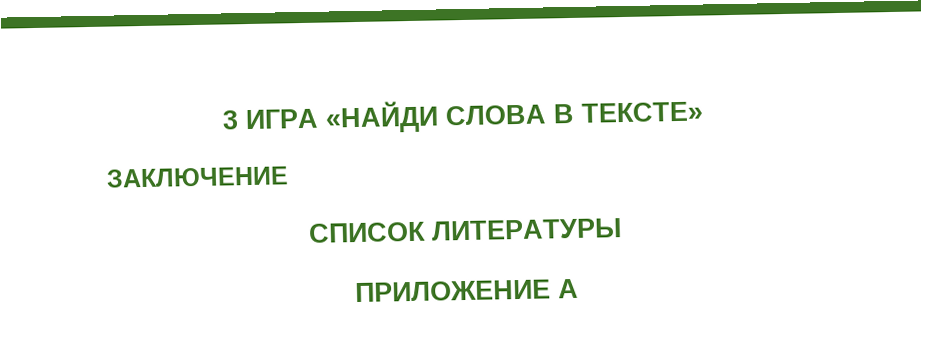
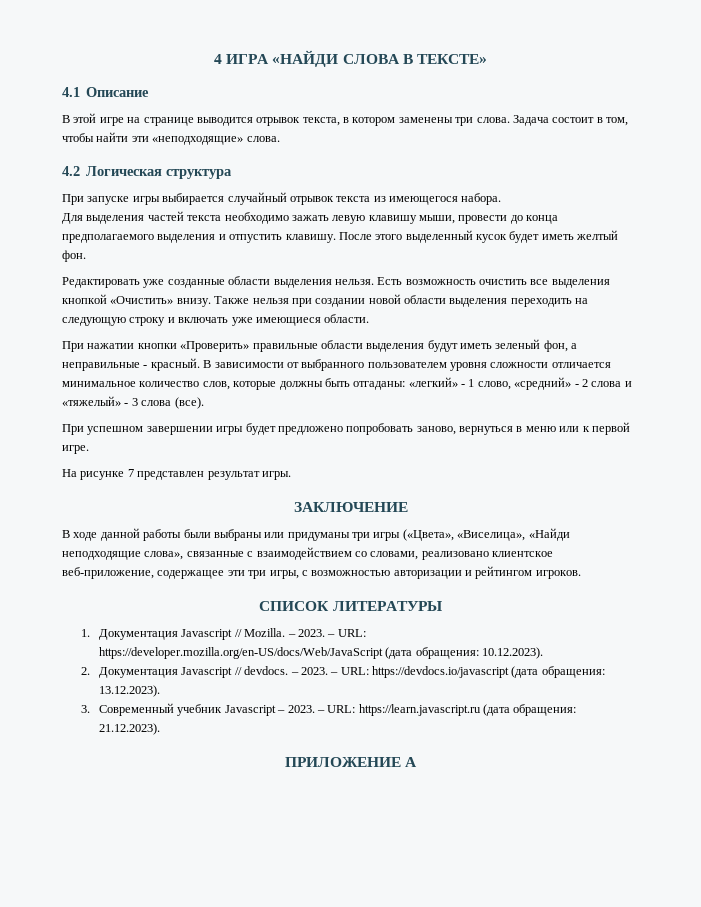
- 3 ИГРА «НАЙДИ СЛОВА В ТЕКСТЕ»
+ 4 ИГРА «НАЙДИ СЛОВА В ТЕКСТЕ»
+ 4.1 Описание
+ В этой игре на странице выводится отрывок текста, в котором заменены три слова. Задача состоит в том, чтобы найти эти «неподходящие» слова.
+ 4.2 Логическая структура
+ При запуске игры выбирается случайный отрывок текста из имеющегося набора.
+ Для выделения частей текста необходимо зажать левую клавишу мыши, провести до конца предполагаемого выделения и отпустить клавишу. После этого выделенный кусок будет иметь желтый фон.
+ Редактировать уже созданные области выделения нельзя. Есть возможность очистить все выделения кнопкой «Очистить» внизу. Также нельзя при создании новой области выделения переходить на следующую строку и включать уже имеющиеся области.
+ При нажатии кнопки «Проверить» правильные области выделения будут иметь зеленый фон, а неправильные - красный. В зависимости от выбранного пользователем уровня сложности отличается минимальное количество слов, которые должны быть отгаданы: «легкий» - 1 слово, «средний» - 2 слова и «тяжелый» - 3 слова (все).
+ При успешном завершении игры будет предложено попробовать заново, вернуться в меню или к первой игре.
+ На рисунке 7 представлен результат игры.
  ЗАКЛЮЧЕНИЕ
+ В ходе данной работы были выбраны или придуманы три игры («Цвета», «Виселица», «Найди неподходящие слова», связанные с взаимодействием со словами, реализовано клиентское веб-приложение, содержащее эти три игры, с возможностью авторизации и рейтингом игроков.
  СПИСОК ЛИТЕРАТУРЫ
+ 1. Документация Javascript // Mozilla. – 2023. – URL: https://developer.mozilla.org/en-US/docs/Web/JavaScript (дата обращения: 10.12.2023).
+ 2. Документация Javascript // devdocs. – 2023. – URL: https://devdocs.io/javascript (дата обращения: 13.12.2023).
+ 3. Современный учебник Javascript – 2023. – URL: https://learn.javascript.ru (дата обращения: 21.12.2023).

